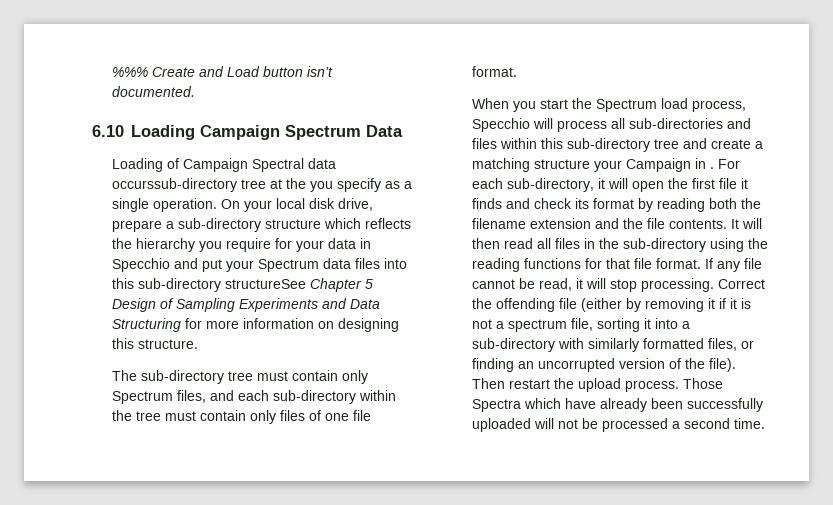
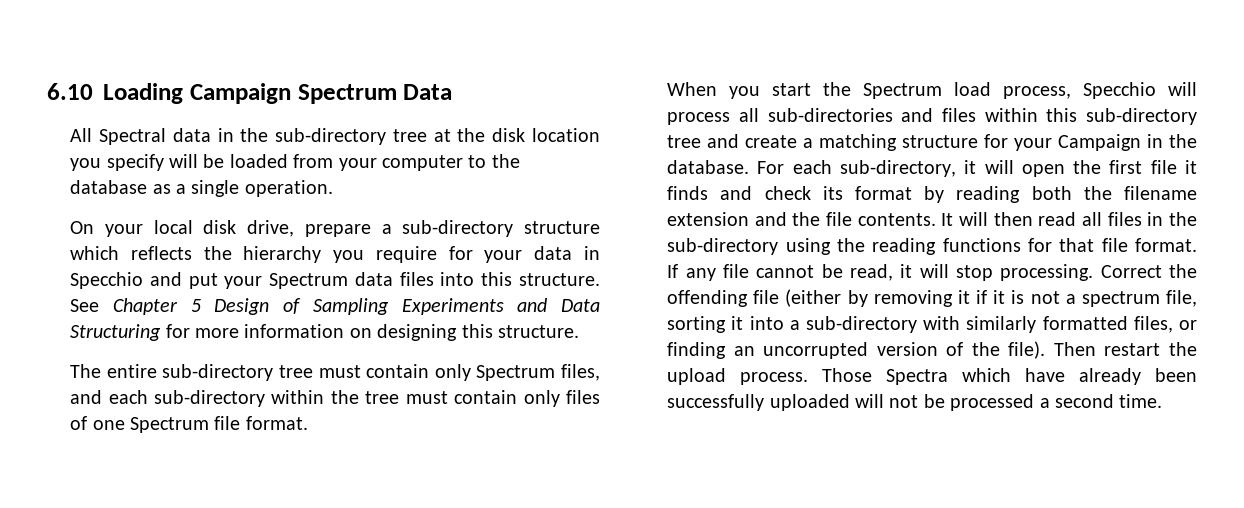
- %%% Create and Load button isn’t documented.
- Loading of Campaign Spectral data occurssub-directory tree at the you specify as a single operation. On your local disk drive, prepare a sub-directory structure which reflects the hierarchy you require for your data in Specchio and put your Spectrum data files into this sub-directory structureSee Chapter 5 Design of Sampling Experiments and Data Structuring for more information on designing this structure.
+ All Spectral data in the sub-directory tree at the disk location you specify will be loaded from your computer to the database as a single operation.
+ On your local disk drive, prepare a sub-directory structure which reflects the hierarchy you require for your data in Specchio and put your Spectrum data files into this structure. See Chapter 5 Design of Sampling Experiments and Data Structuring for more information on designing this structure.
- The sub-directory tree must contain only Spectrum files, and each sub-directory within the tree must contain only files of one file format.
+ The entire sub-directory tree must contain only Spectrum files, and each sub-directory within the tree must contain only files of one Spectrum file format.
- When you start the Spectrum load process, Specchio will process all sub-directories and files within this sub-directory tree and create a matching structure your Campaign in .
+ When you start the Spectrum load process, Specchio will process all sub-directories and files within this sub-directory tree and create a matching structure for your Campaign in the database.

